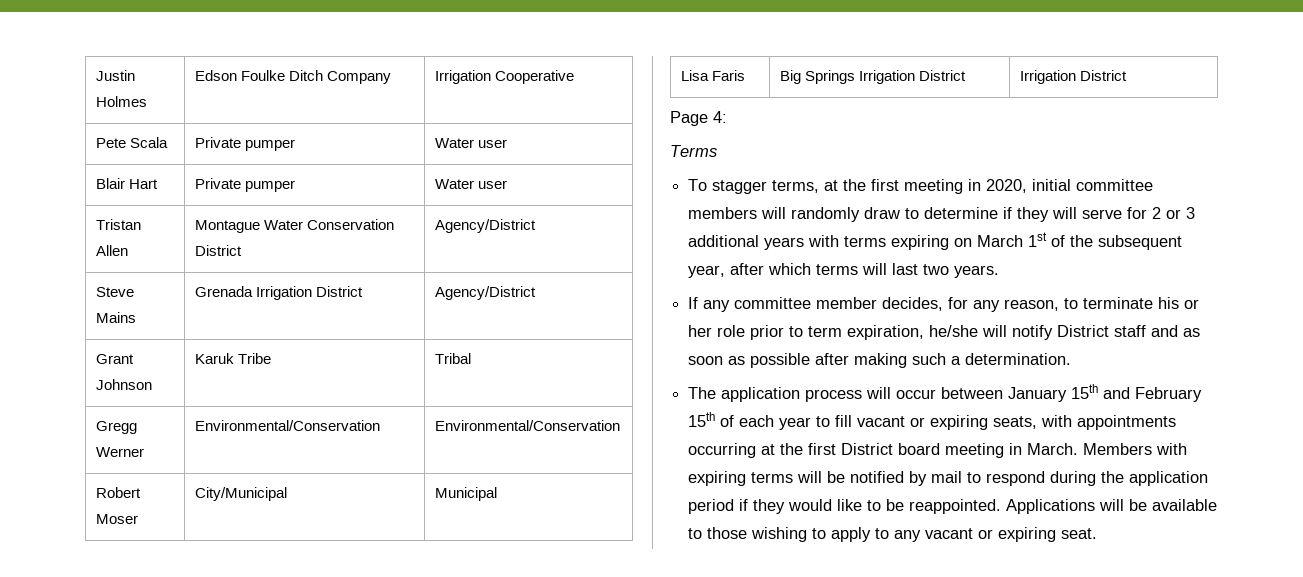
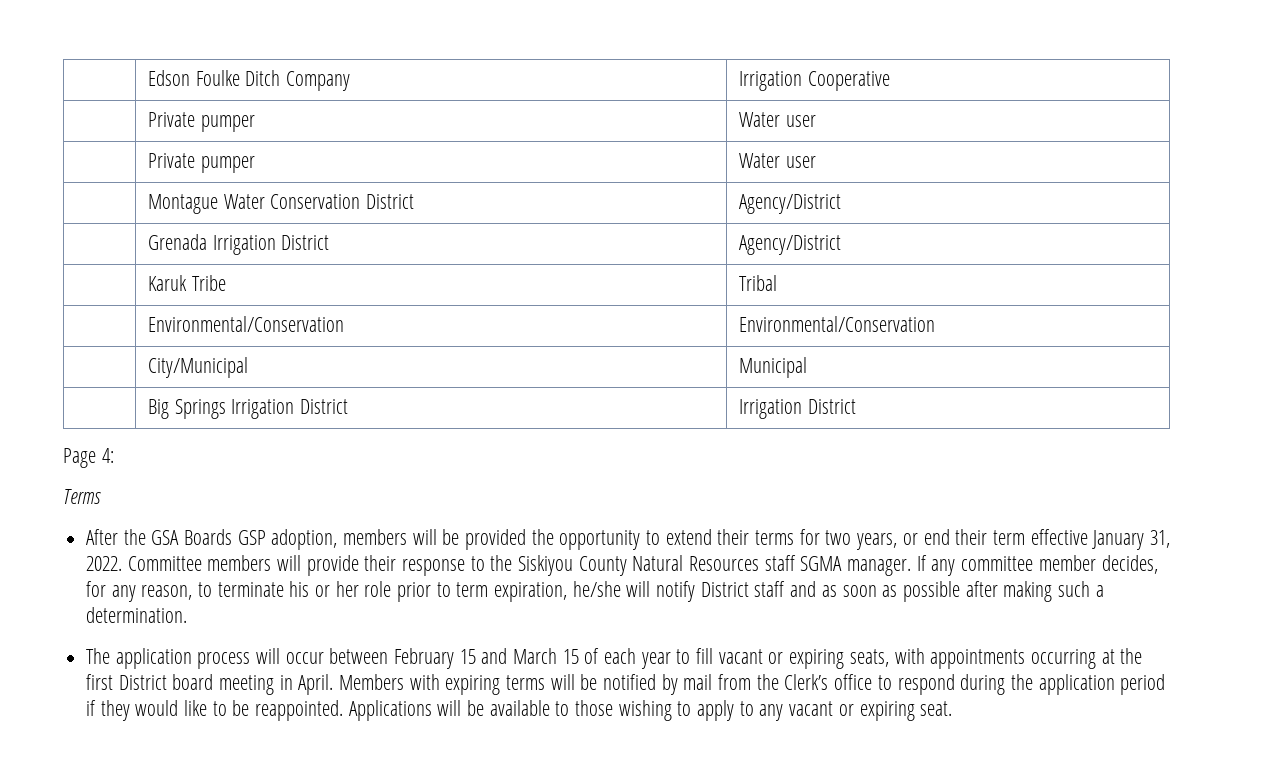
- Justin Holmes | Edson Foulke Ditch Company | Irrigation Cooperative
- Pete Scala | Private pumper | Water user
- Blair Hart | Private pumper | Water user
- Tristan Allen | Montague Water Conservation District | Agency/District
+ | Edson Foulke Ditch Company | Irrigation Cooperative
+ | Private pumper | Water user
+ | Private pumper | Water user
+ | Montague Water Conservation District | Agency/District
- Steve Mains | Grenada Irrigation District | Agency/District
+ | Grenada Irrigation District | Agency/District
- Grant Johnson | Karuk Tribe | Tribal
+ | Karuk Tribe | Tribal
- Gregg Werner | Environmental/Conservation | Environmental/Conservation
+ | Environmental/Conservation | Environmental/Conservation
- Robert Moser | City/Municipal | Municipal
+ | City/Municipal | Municipal
- Lisa Faris | Big Springs Irrigation District | Irrigation District
+ | Big Springs Irrigation District | Irrigation District
- To stagger terms, at the first meeting in 2020, initial committee members will randomly draw to determine if they will serve for 2 or 3 additional years with terms expiring on March 1st of the subsequent year, after which terms will last two years.
- If any committee member decides, for any reason, to terminate his or her role prior to term expiration, he/she will notify District staff and as soon as possible after making such a determination.
+ After the GSA Boards GSP adoption, members will be provided the opportunity to extend their terms for two years, or end their term effective January 31, 2022. Committee members will provide their response to the Siskiyou County Natural Resources staff SGMA manager. If any committee member decides, for any reason, to terminate his or her role prior to term expiration, he/she will notify District staff and as soon as possible after making such a determination.
- The application process will occur between January 15th and February 15th of each year to fill vacant or expiring seats, with appointments occurring at the first District board meeting in March.
+ The application process will occur between February 15 and March 15 of each year to fill vacant or expiring seats, with appointments occurring at the first District board meeting in April.
- Members with expiring terms will be notified by mail to respond during the application period if they would like to be reappointed.
+ Members with expiring terms will be notified by mail from the Clerk’s office to respond during the application period if they would like to be reappointed.

